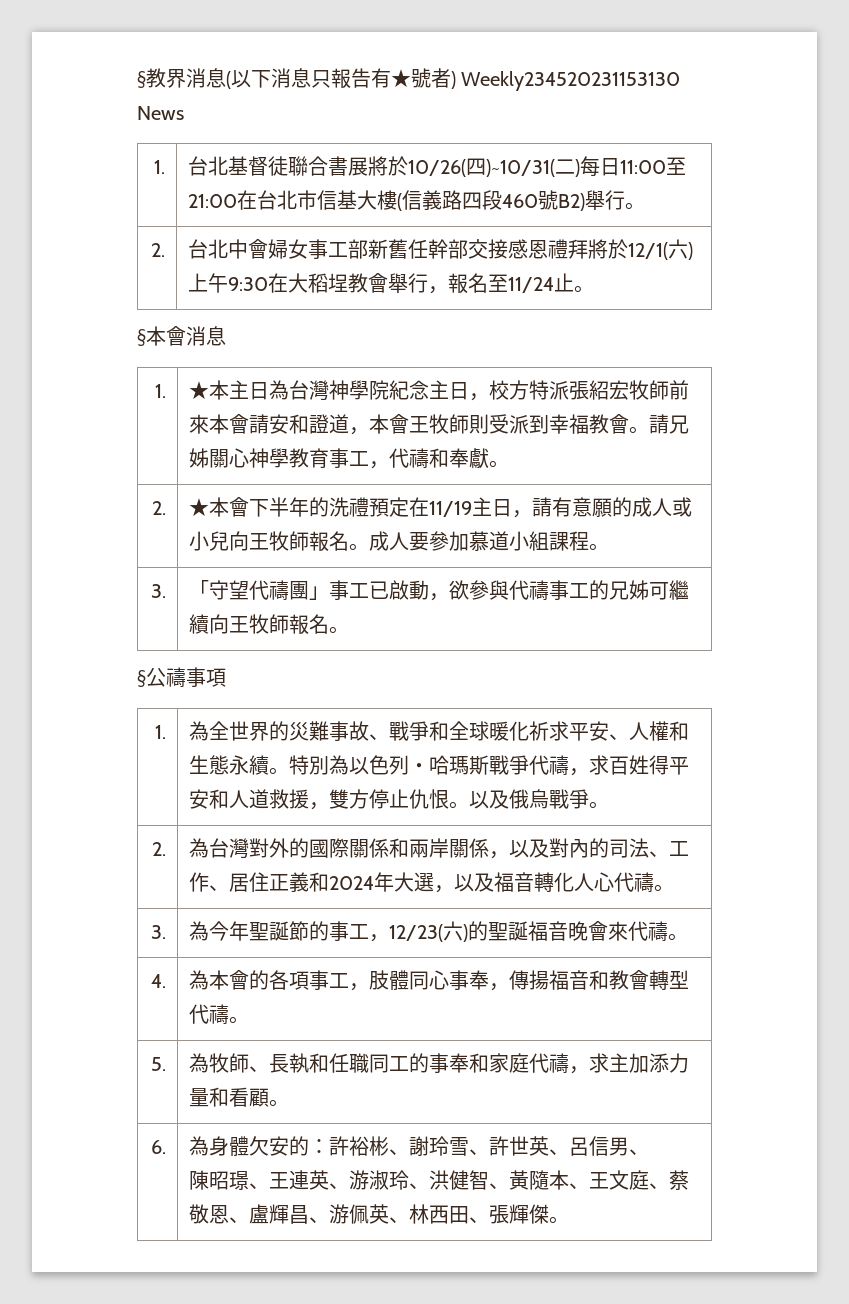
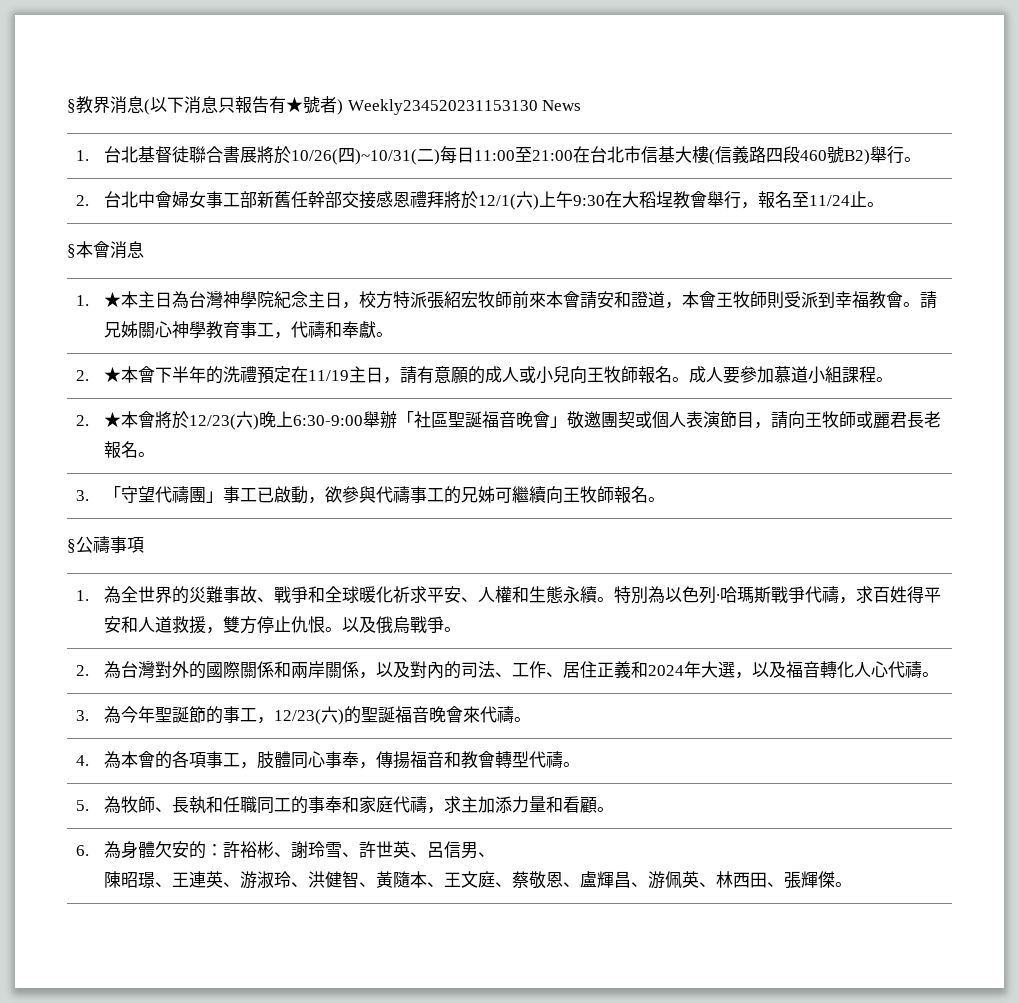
+ 2. | ★本會將於12/23(六)晚上6:30-9:00舉辦「社區聖誕福音晚會」敬邀團契或個人表演節目，請向王牧師或麗君長老報名。

